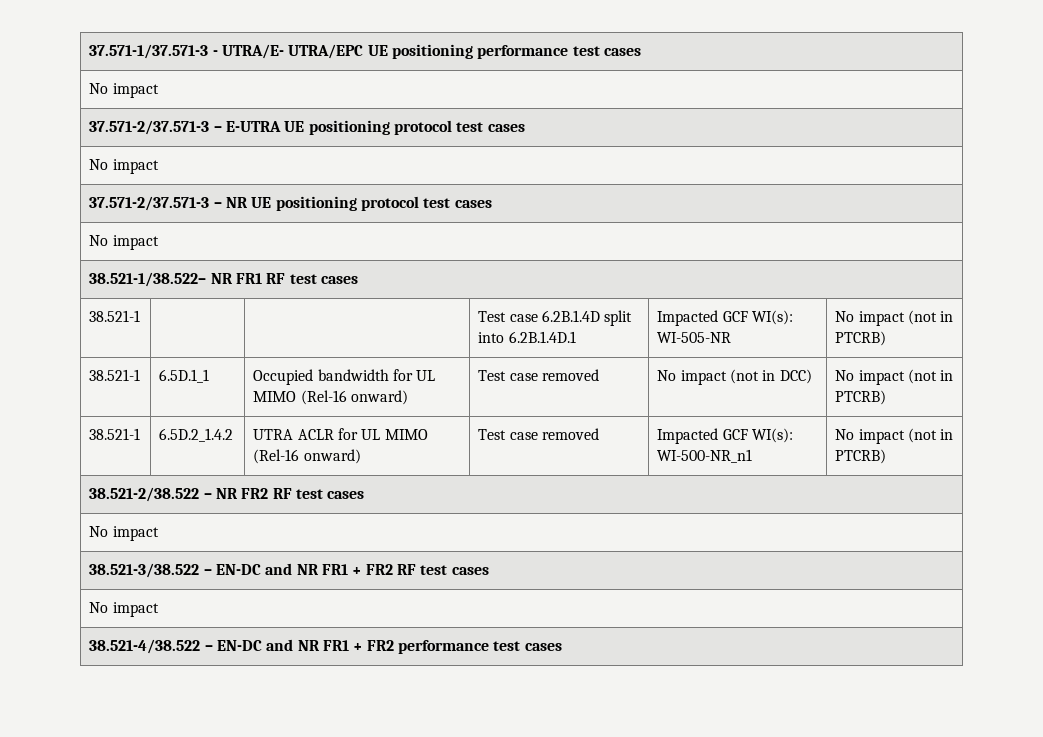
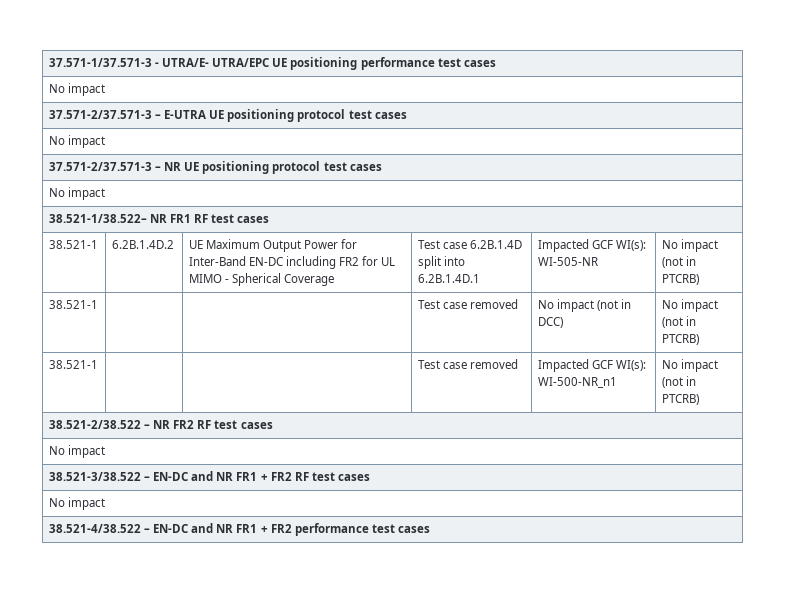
- 38.521-1 | | | Test case 6.2B.1.4D split into 6.2B.1.4D.1 | Impacted GCF WI(s): WI-505-NR | No impact (not in PTCRB)
+ 38.521-1 | 6.2B.1.4D.2 | UE Maximum Output Power for Inter-Band EN-DC including FR2 for UL MIMO - Spherical Coverage | Test case 6.2B.1.4D split into 6.2B.1.4D.1 | Impacted GCF WI(s): WI-505-NR | No impact (not in PTCRB)
- 38.521-1 | 6.5D.1_1 | Occupied bandwidth for UL MIMO (Rel-16 onward) | Test case removed | No impact (not in DCC) | No impact (not in PTCRB)
+ 38.521-1 | | | Test case removed | No impact (not in DCC) | No impact (not in PTCRB)
- 38.521-1 | 6.5D.2_1.4.2 | UTRA ACLR for UL MIMO (Rel-16 onward) | Test case removed | Impacted GCF WI(s): WI-500-NR_n1 | No impact (not in PTCRB)
+ 38.521-1 | | | Test case removed | Impacted GCF WI(s): WI-500-NR_n1 | No impact (not in PTCRB)

